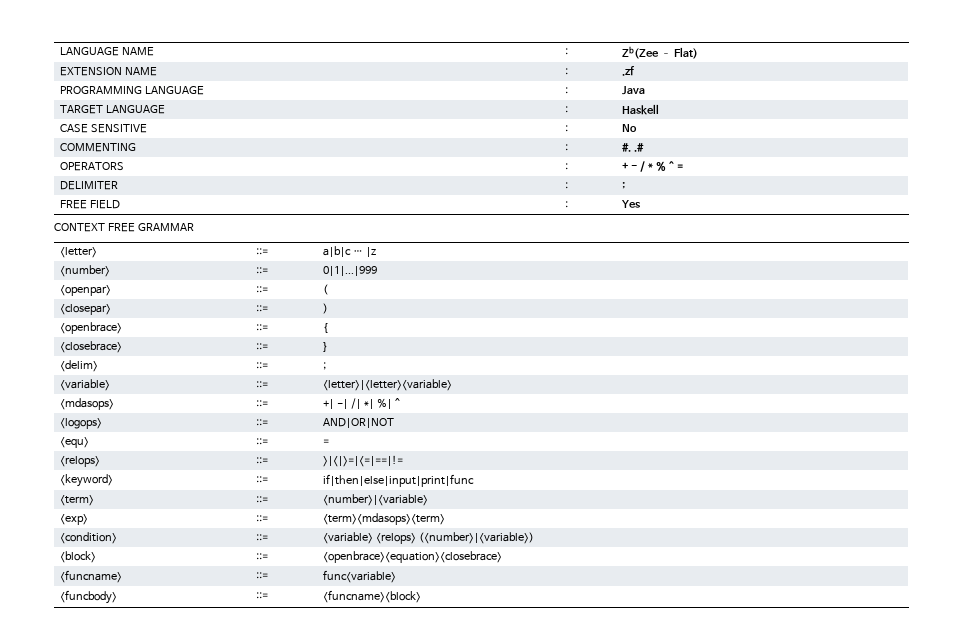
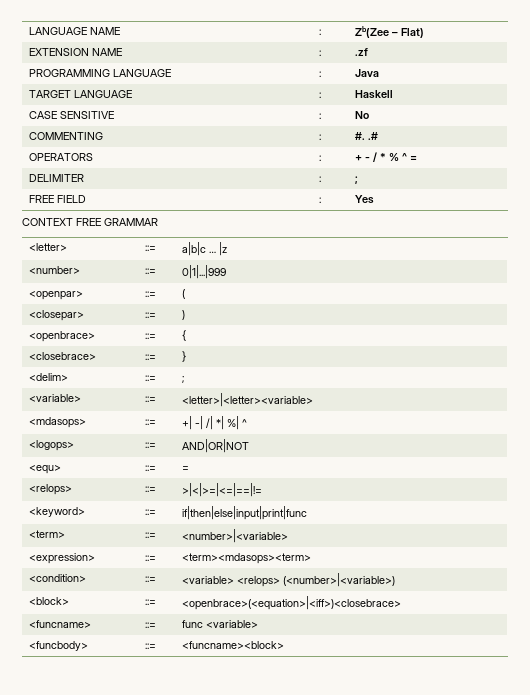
- <exp> | ::= | <term><mdasops><term>
+ <expression> | ::= | <term><mdasops><term>
- <block> | ::= | <openbrace><equation><closebrace>
+ <block> | ::= | <openbrace>(<equation>|<iff>)<closebrace>
- <funcname> | ::= | func<variable>
+ <funcname> | ::= | func <variable>

